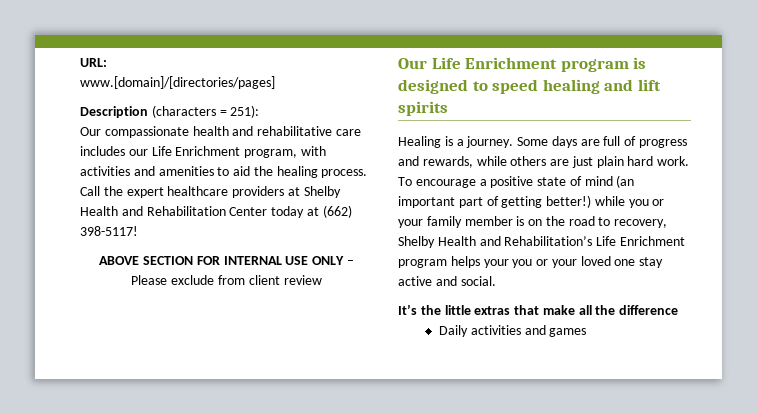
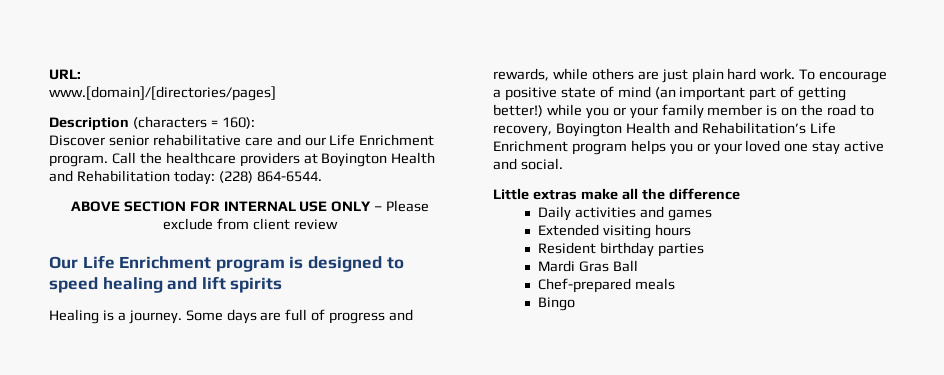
- Description (characters = 251):
- Our compassionate health and rehabilitative care includes our Life Enrichment program, with activities and amenities to aid the healing process.
+ Description (characters = 160):
+ Discover senior rehabilitative care and our Life Enrichment program.
- Call the expert healthcare providers at Shelby Health and Rehabilitation Center today at (662) 398-5117!
+ Call the healthcare providers at Boyington Health and Rehabilitation today: (228) 864-6544.
- To encourage a positive state of mind (an important part of getting better!) while you or your family member is on the road to recovery, Shelby Health and Rehabilitation’s Life Enrichment program helps your you or your loved one stay active and social.
+ To encourage a positive state of mind (an important part of getting better!) while you or your family member is on the road to recovery, Boyington Health and Rehabilitation’s Life Enrichment program helps you or your loved one stay active and social.
- It’s the little extras that make all the difference
+ Little extras make all the difference
+ Extended visiting hours
+ Resident birthday parties
+ Mardi Gras Ball
+ Chef-prepared meals
+ Bingo

